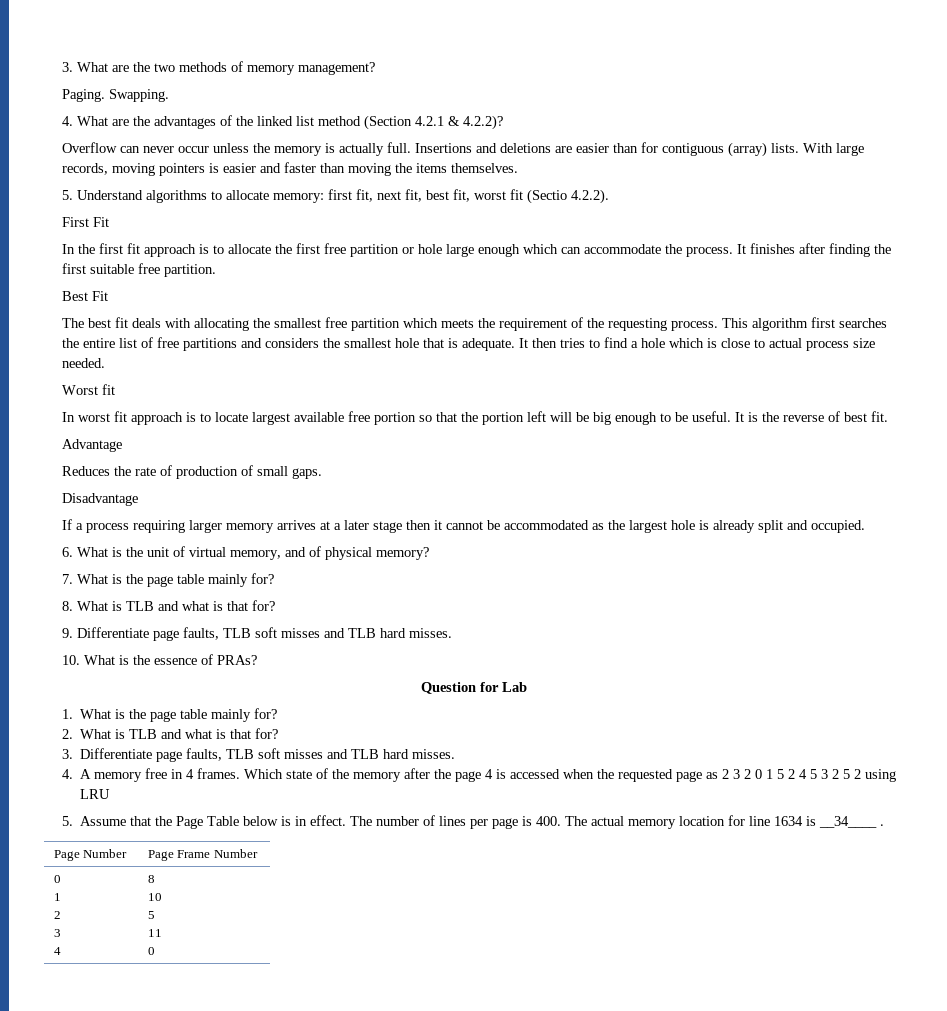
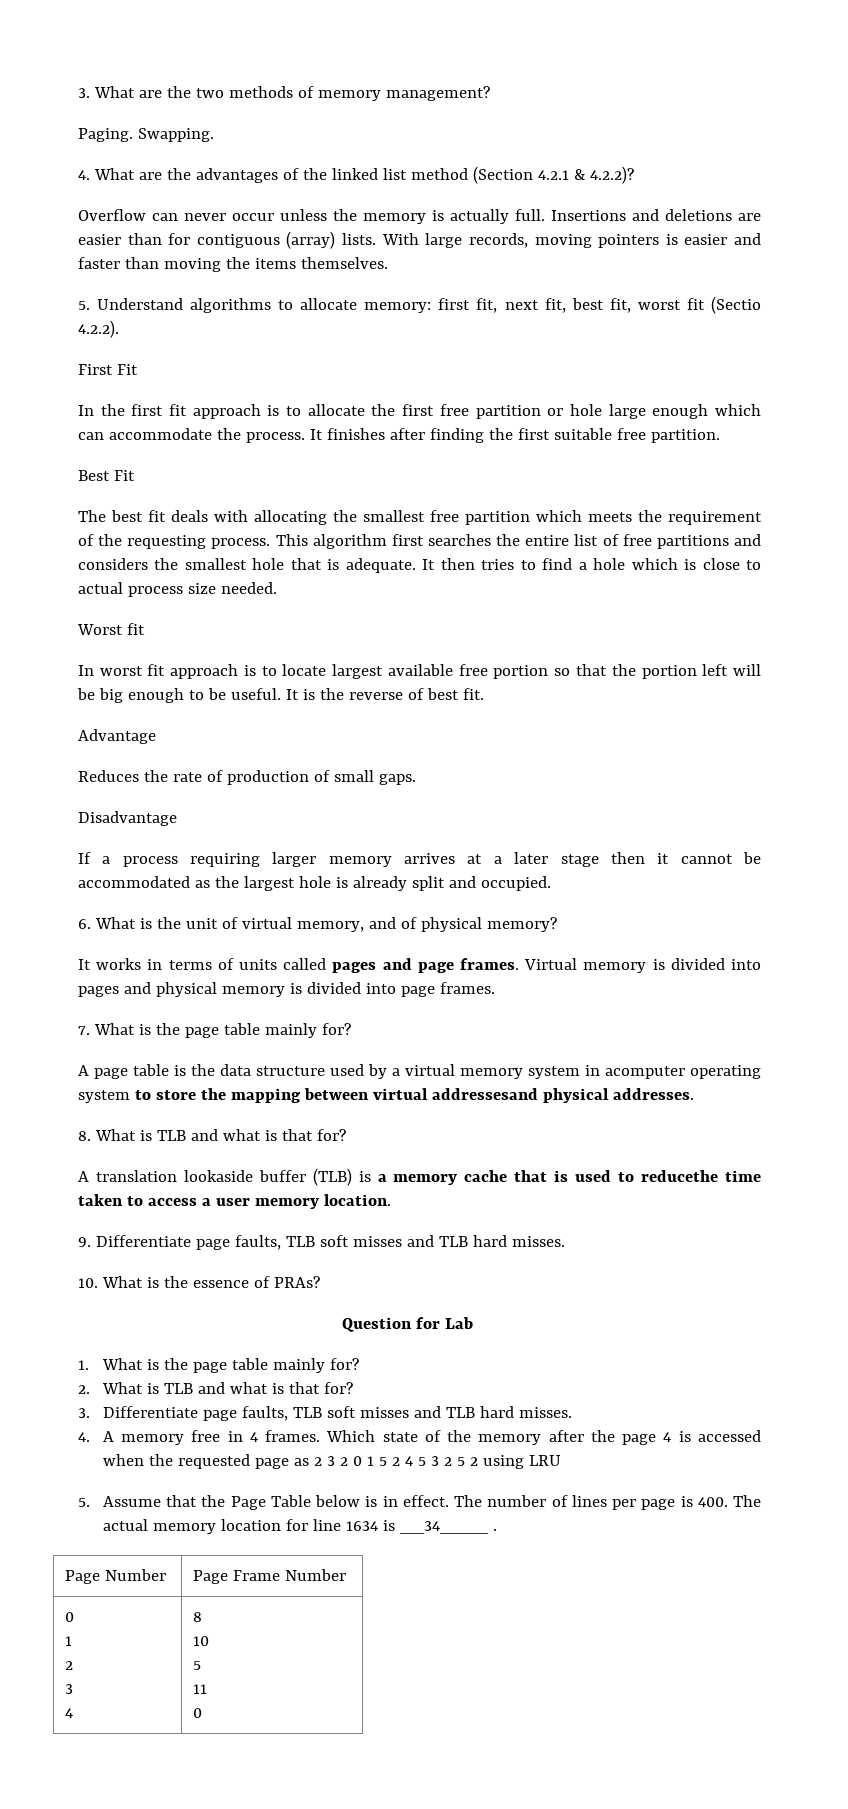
+ It works in terms of units called pages and page frames. Virtual memory is divided into pages and physical memory is divided into page frames.
+ A page table is the data structure used by a virtual memory system in acomputer operating system to store the mapping between virtual addressesand physical addresses.
+ A translation lookaside buffer (TLB) is a memory cache that is used to reducethe time taken to access a user memory location.

